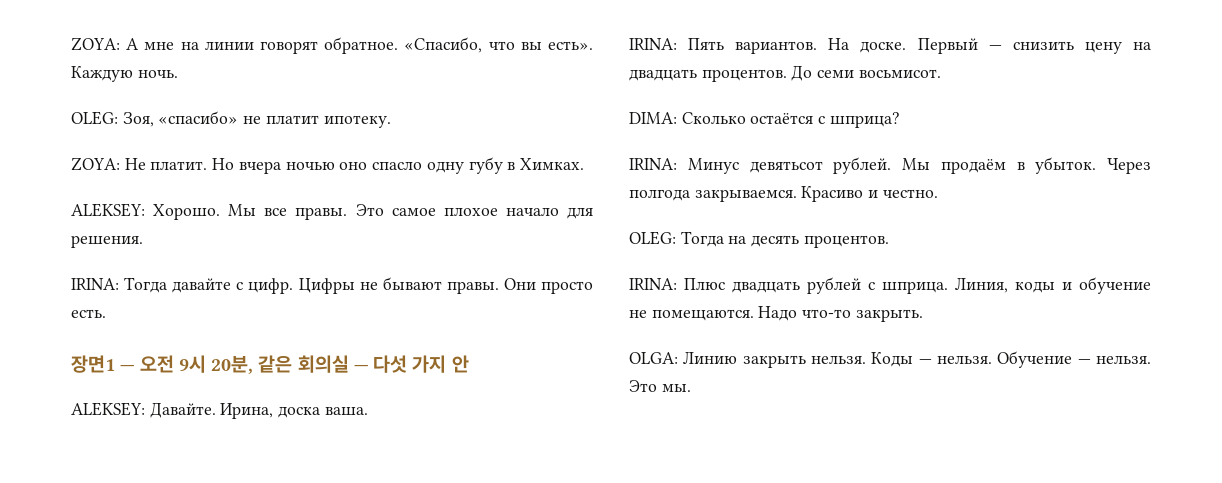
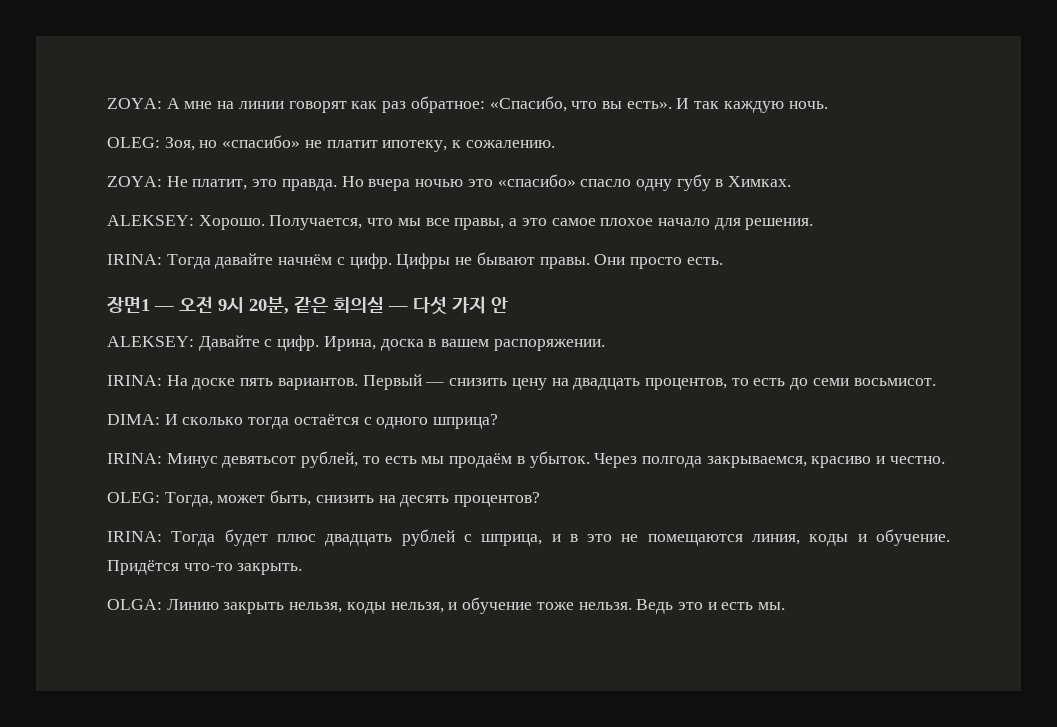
- ZOYA: А мне на линии говорят обратное. «Спасибо, что вы есть».
+ ZOYA: А мне на линии говорят как раз обратное: «Спасибо, что вы есть».
- Каждую ночь.
+ И так каждую ночь.
- OLEG: Зоя, «спасибо» не платит ипотеку.
+ OLEG: Зоя, но «спасибо» не платит ипотеку, к сожалению.
- ZOYA: Не платит.
+ ZOYA: Не платит, это правда.
- Но вчера ночью оно спасло одну губу в Химках.
+ Но вчера ночью это «спасибо» спасло одну губу в Химках.
- Мы все правы. Это самое плохое начало для решения.
+ Получается, что мы все правы, а это самое плохое начало для решения.
- IRINA: Тогда давайте с цифр.
+ IRINA: Тогда давайте начнём с цифр.
- ALEKSEY: Давайте. Ирина, доска ваша.
- IRINA: Пять вариантов. На доске.
+ ALEKSEY: Давайте с цифр. Ирина, доска в вашем распоряжении.
+ IRINA: На доске пять вариантов.
- Первый — снизить цену на двадцать процентов. До семи восьмисот.
+ Первый — снизить цену на двадцать процентов, то есть до семи восьмисот.
- DIMA: Сколько остаётся с шприца?
+ DIMA: И сколько тогда остаётся с одного шприца?
- IRINA: Минус девятьсот рублей. Мы продаём в убыток.
+ IRINA: Минус девятьсот рублей, то есть мы продаём в убыток.
- Через полгода закрываемся. Красиво и честно.
+ Через полгода закрываемся, красиво и честно.
- OLEG: Тогда на десять процентов.
- IRINA: Плюс двадцать рублей с шприца. Линия, коды и обучение не помещаются. Надо что-то закрыть.
+ OLEG: Тогда, может быть, снизить на десять процентов?
+ IRINA: Тогда будет плюс двадцать рублей с шприца, и в это не помещаются линия, коды и обучение. Придётся что-то закрыть.
- OLGA: Линию закрыть нельзя. Коды — нельзя. Обучение — нельзя. Это мы.
+ OLGA: Линию закрыть нельзя, коды нельзя, и обучение тоже нельзя. Ведь это и есть мы.

